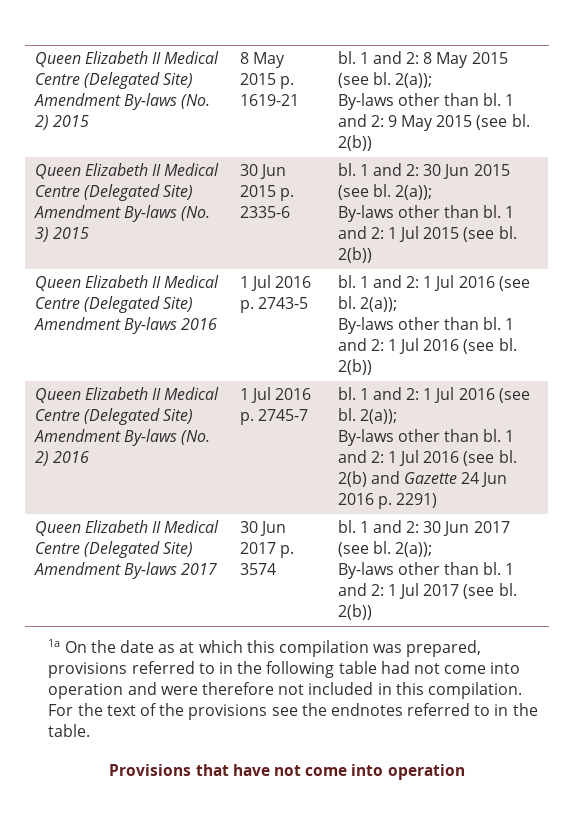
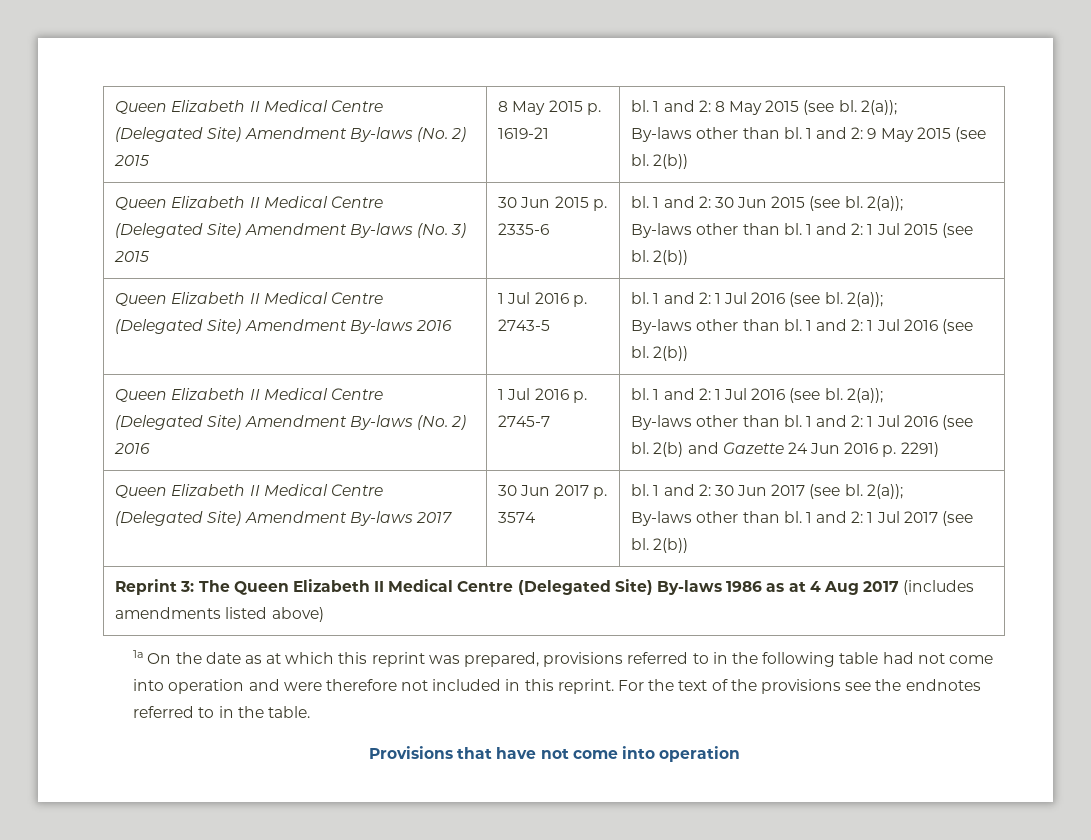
+ Reprint 3: The Queen Elizabeth II Medical Centre (Delegated Site) By-laws 1986 as at 4 Aug 2017 (includes amendments listed above)
- 1a On the date as at which this compilation was prepared, provisions referred to in the following table had not come into operation and were therefore not included in this compilation.
+ 1a On the date as at which this reprint was prepared, provisions referred to in the following table had not come into operation and were therefore not included in this reprint.

